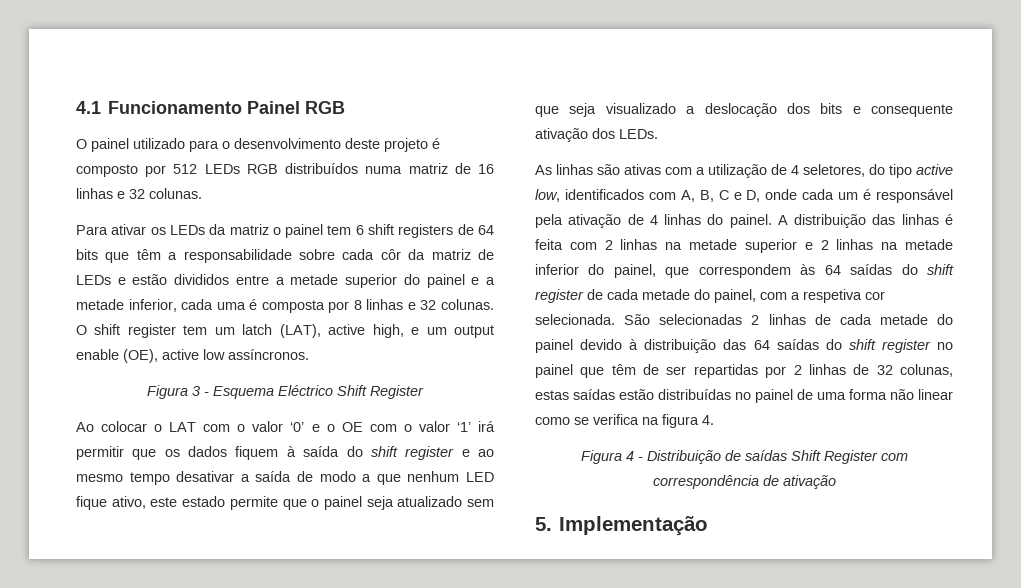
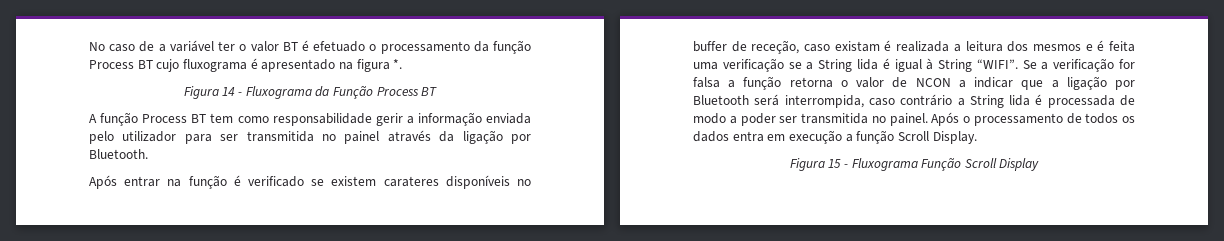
- 4.1 Funcionamento Painel RGB
- O painel utilizado para o desenvolvimento deste projeto é composto por 512 LEDs RGB distribuídos numa matriz de 16 linhas e 32 colunas.
- Para ativar os LEDs da matriz o painel tem 6 shift registers de 64 bits que têm a responsabilidade sobre cada côr da matriz de LEDs e estão divididos entre a metade superior do painel e a metade inferior, cada uma é composta por 8 linhas e 32 colunas. O shift register tem um latch (LAT), active high, e um output enable (OE), active low assíncronos.
- Figura 3 - Esquema Eléctrico Shift Register
- Ao colocar o LAT com o valor ‘0’ e o OE com o valor ‘1’ irá permitir que os dados fiquem à saída do shift register e ao mesmo tempo desativar a saída de modo a que nenhum LED fique ativo, este estado permite que o painel seja atualizado sem que seja visualizado a deslocação dos bits e consequente ativação dos LEDs.
- As linhas são ativas com a utilização de 4 seletores, do tipo active low, identificados com A, B, C e D, onde cada um é responsável pela ativação de 4 linhas do painel. A distribuição das linhas é feita com 2 linhas na metade superior e 2 linhas na metade inferior do painel, que correspondem às 64 saídas do shift register de cada metade do painel, com a respetiva cor selecionada. São selecionadas 2 linhas de cada metade do painel devido à distribuição das 64 saídas do shift register no painel que têm de ser repartidas por 2 linhas de 32 colunas, estas saídas estão distribuídas no painel de uma forma não linear como se verifica na figura 4.
- Figura 4 - Distribuição de saídas Shift Register com correspondência de ativação
- 5. Implementação
+ No caso de a variável ter o valor BT é efetuado o processamento da função Process BT cujo fluxograma é apresentado na figura *.
+ Figura 14 - Fluxograma da Função Process BT
+ A função Process BT tem como responsabilidade gerir a informação enviada pelo utilizador para ser transmitida no painel através da ligação por Bluetooth.
+ Após entrar na função é verificado se existem carateres disponíveis no buffer de receção, caso existam é realizada a leitura dos mesmos e é feita uma verificação se a String lida é igual à String “WIFI”. Se a verificação for falsa a função retorna o valor de NCON a indicar que a ligação por Bluetooth será interrompida, caso contrário a String lida é processada de modo a poder ser transmitida no painel. Após o processamento de todos os dados entra em execução a função Scroll Display.
+ Figura 15 - Fluxograma Função Scroll Display

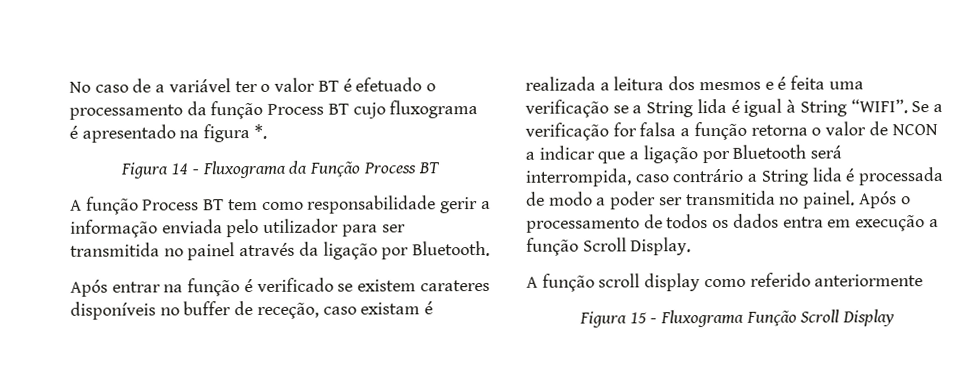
+ A função scroll display como referido anteriormente

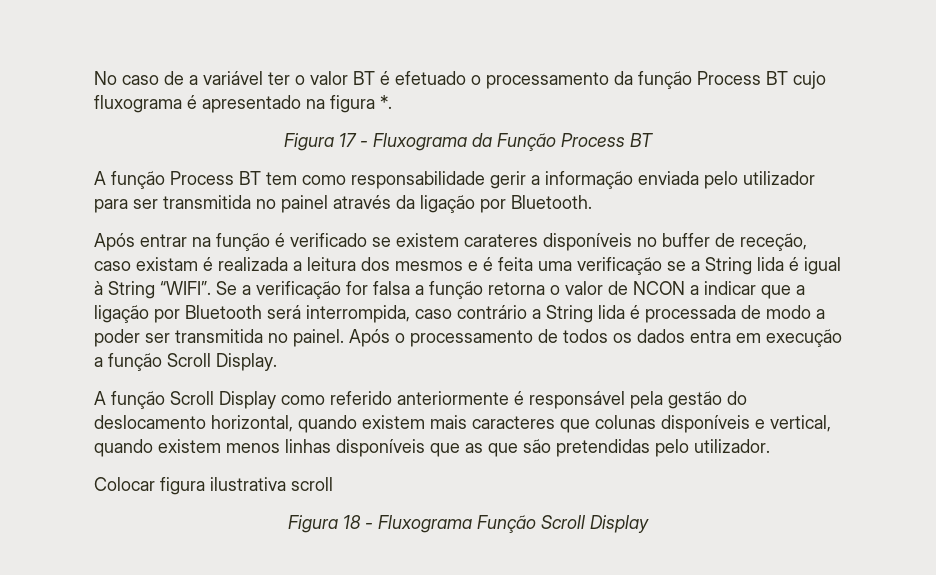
- Figura 14 - Fluxograma da Função Process BT
+ Figura 17 - Fluxograma da Função Process BT
- A função scroll display como referido anteriormente
- Figura 15 - Fluxograma Função Scroll Display
+ A função Scroll Display como referido anteriormente é responsável pela gestão do deslocamento horizontal, quando existem mais caracteres que colunas disponíveis e vertical, quando existem menos linhas disponíveis que as que são pretendidas pelo utilizador.
+ Colocar figura ilustrativa scroll
+ Figura 18 - Fluxograma Função Scroll Display

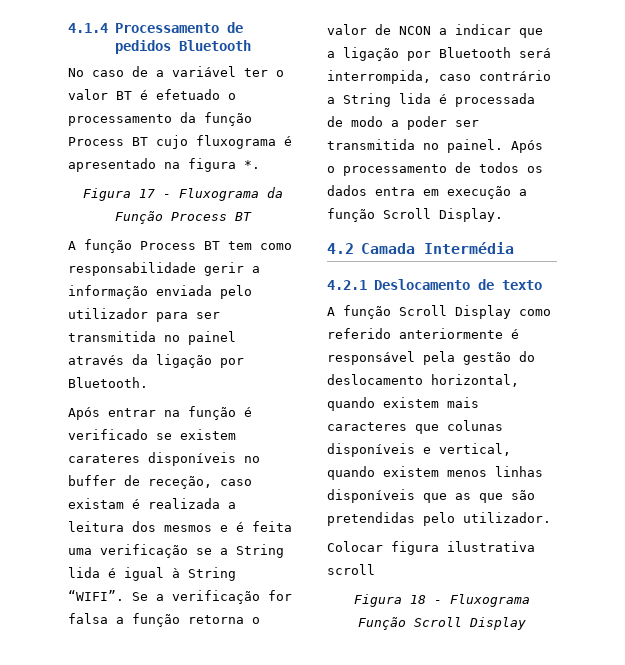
+ 4.1.4 Processamento de pedidos Bluetooth
+ 4.2 Camada Intermédia
+ 4.2.1 Deslocamento de texto

